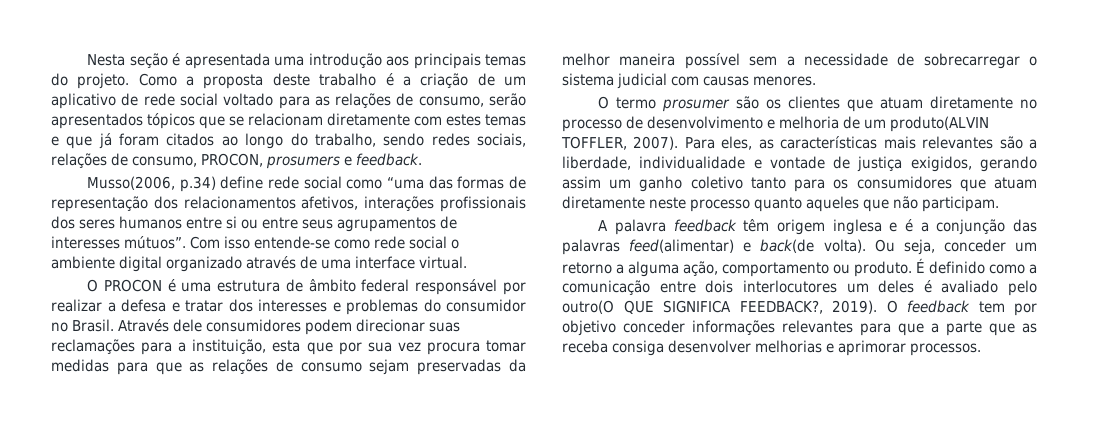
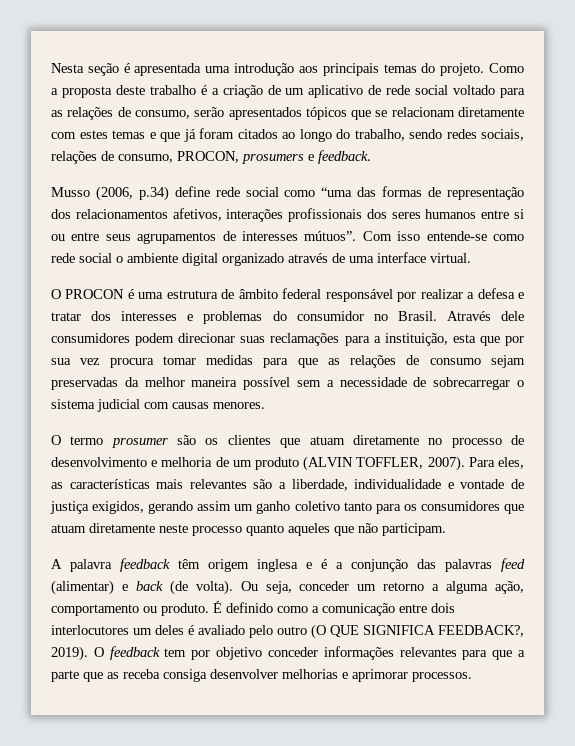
- Musso(2006, p.34) define rede social como “uma das formas de representação dos relacionamentos afetivos, interações profissionais dos seres humanos entre si ou entre seus agrupamentos de interesses mútuos”.
+ Musso (2006, p.34) define rede social como “uma das formas de representação dos relacionamentos afetivos, interações profissionais dos seres humanos entre si ou entre seus agrupamentos de interesses mútuos”.
- O termo prosumer são os clientes que atuam diretamente no processo de desenvolvimento e melhoria de um produto(ALVIN TOFFLER, 2007).
+ O termo prosumer são os clientes que atuam diretamente no processo de desenvolvimento e melhoria de um produto (ALVIN TOFFLER, 2007).
- A palavra feedback têm origem inglesa e é a conjunção das palavras feed(alimentar) e back(de volta).
+ A palavra feedback têm origem inglesa e é a conjunção das palavras feed (alimentar) e back (de volta).
- É definido como a comunicação entre dois interlocutores um deles é avaliado pelo outro(O QUE SIGNIFICA FEEDBACK?, 2019).
+ É definido como a comunicação entre dois interlocutores um deles é avaliado pelo outro (O QUE SIGNIFICA FEEDBACK?, 2019).

